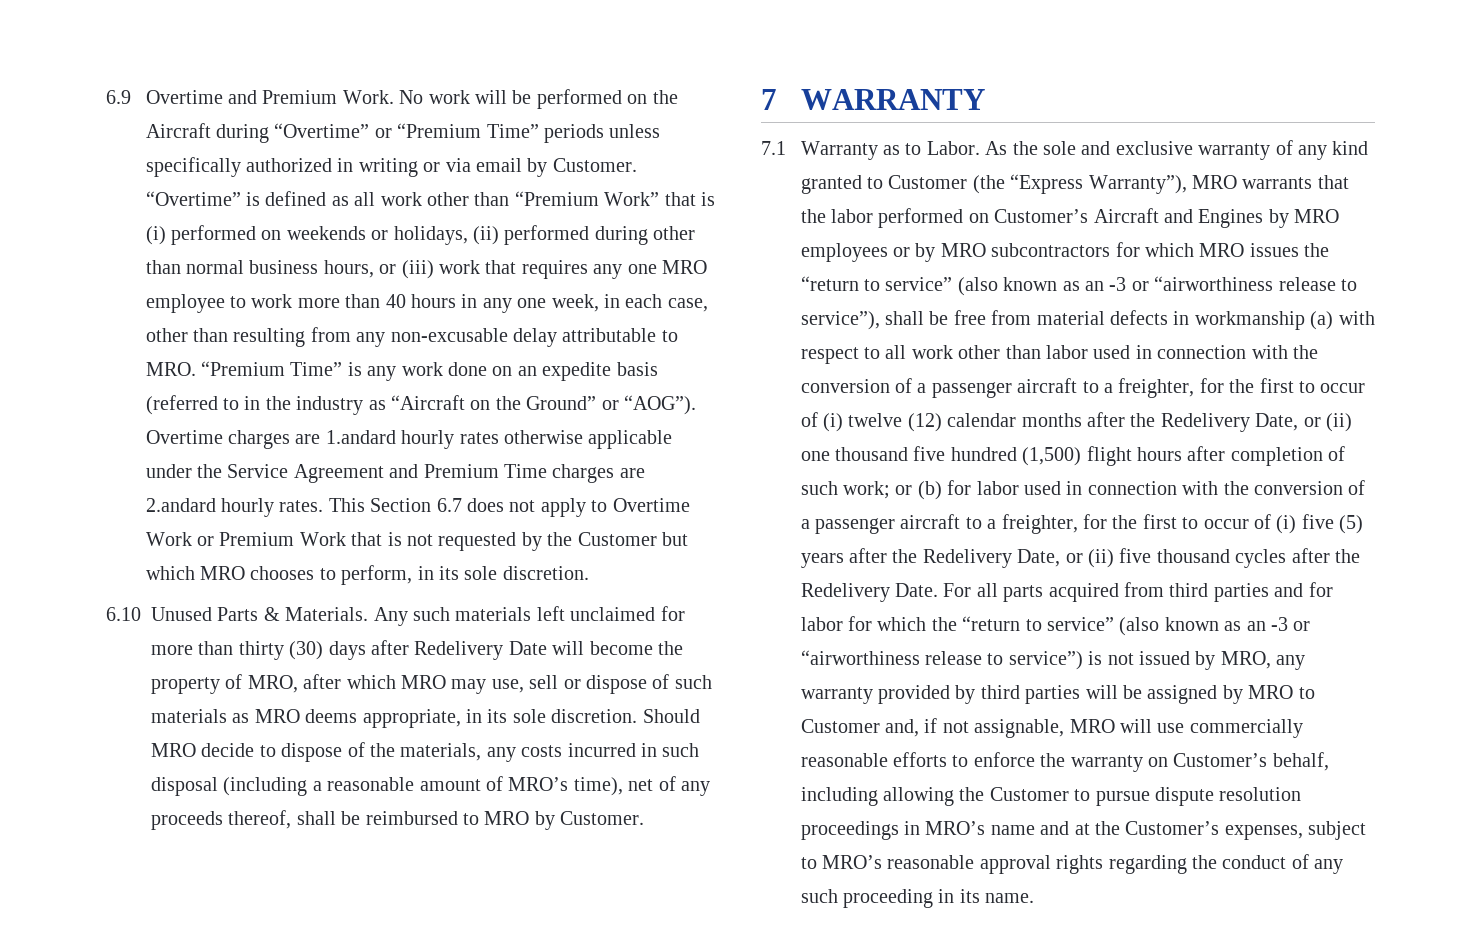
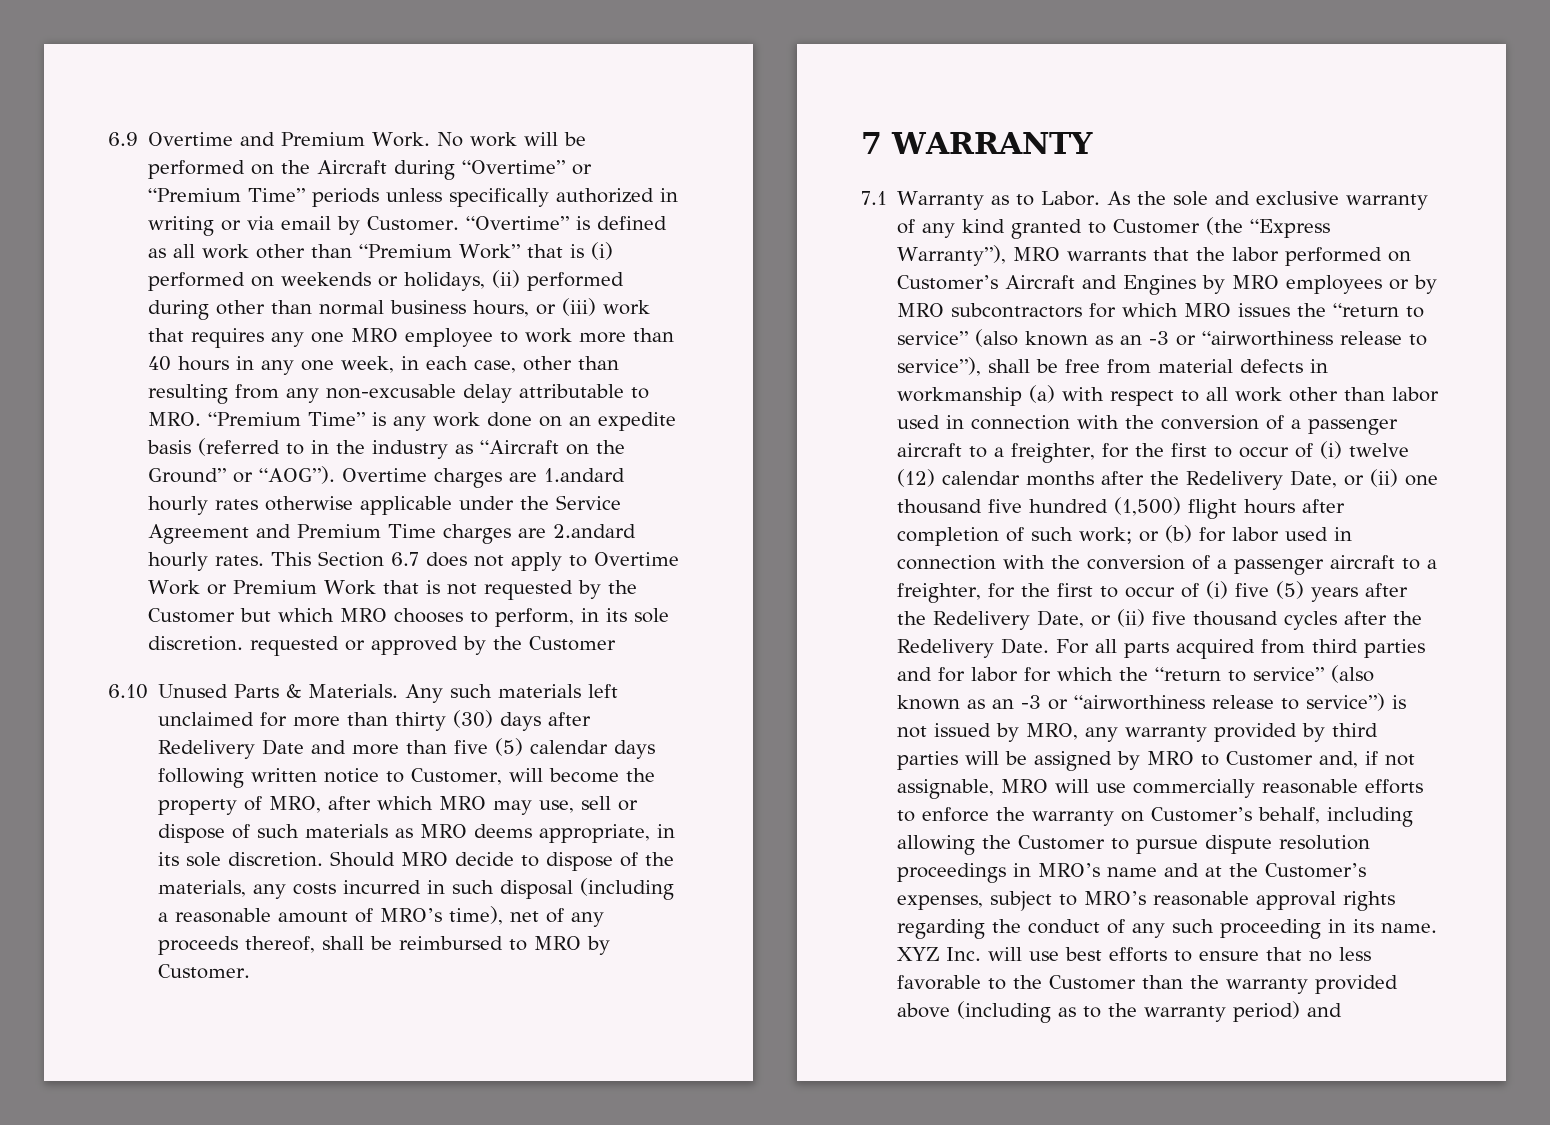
- This Section 6.7 does not apply to Overtime Work or Premium Work that is not requested by the Customer but which MRO chooses to perform, in its sole discretion.
+ This Section 6.7 does not apply to Overtime Work or Premium Work that is not requested by the Customer but which MRO chooses to perform, in its sole discretion. requested or approved by the Customer
- Any such materials left unclaimed for more than thirty (30) days after Redelivery Date will become the property of MRO, after which MRO may use, sell or dispose of such materials as MRO deems appropriate, in its sole discretion.
+ Any such materials left unclaimed for more than thirty (30) days after Redelivery Date and more than five (5) calendar days following written notice to Customer, will become the property of MRO, after which MRO may use, sell or dispose of such materials as MRO deems appropriate, in its sole discretion.
+ XYZ Inc. will use best efforts to ensure that no less favorable to the Customer than the warranty provided above (including as to the warranty period) and

